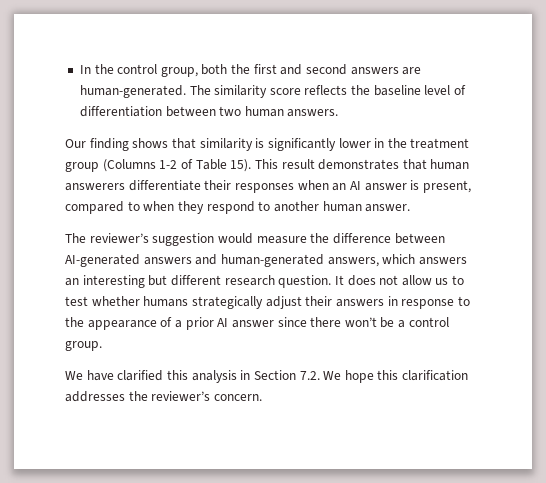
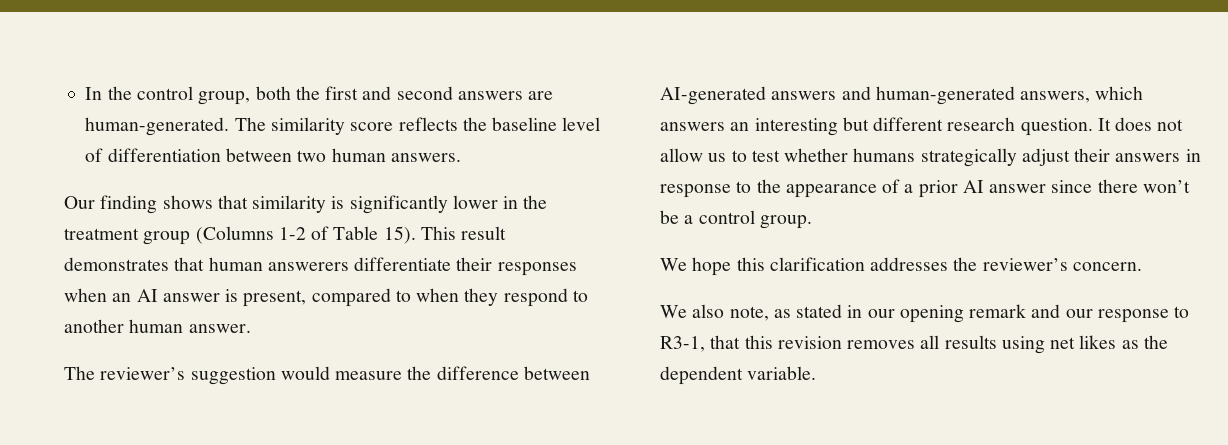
- We have clarified this analysis in Section 7.2. We hope this clarification addresses the reviewer’s concern.
+ We hope this clarification addresses the reviewer’s concern.
+ We also note, as stated in our opening remark and our response to R3-1, that this revision removes all results using net likes as the dependent variable.

